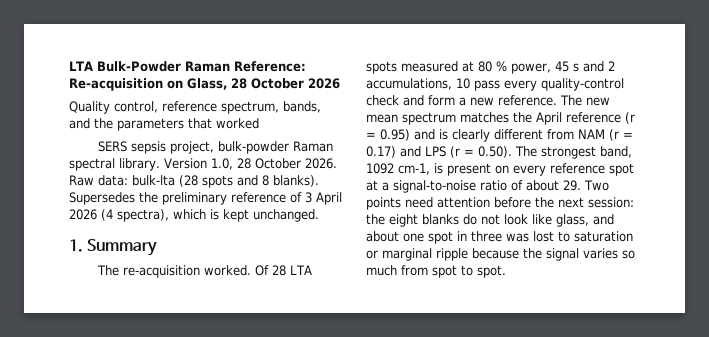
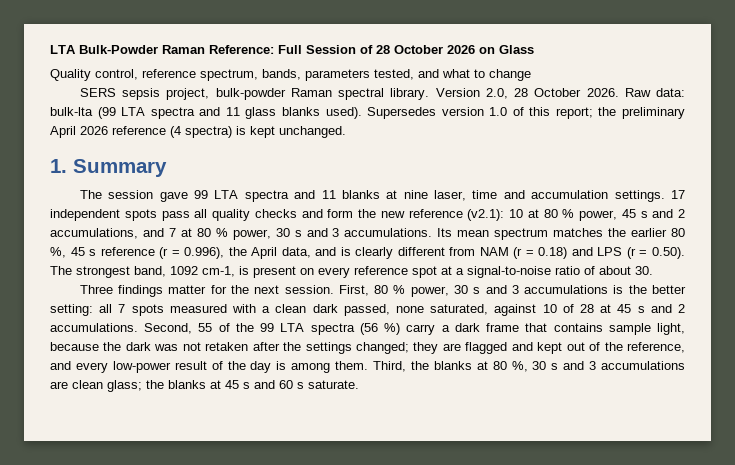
- LTA Bulk-Powder Raman Reference: Re-acquisition on Glass, 28 October 2026
+ LTA Bulk-Powder Raman Reference: Full Session of 28 October 2026 on Glass
- Quality control, reference spectrum, bands, and the parameters that worked
+ Quality control, reference spectrum, bands, parameters tested, and what to change
- Version 1.0, 28 October 2026.
+ Version 2.0, 28 October 2026.
- Raw data: bulk-lta (28 spots and 8 blanks). Supersedes the preliminary reference of 3 April 2026 (4 spectra), which is kept unchanged.
+ Raw data: bulk-lta (99 LTA spectra and 11 glass blanks used). Supersedes version 1.0 of this report; the preliminary April 2026 reference (4 spectra) is kept unchanged.
- The re-acquisition worked. Of 28 LTA spots measured at 80 % power, 45 s and 2 accumulations, 10 pass every quality-control check and form a new reference. The new mean spectrum matches the April reference (r = 0.95) and is clearly different from NAM (r = 0.17) and LPS (r = 0.50). The strongest band, 1092 cm-1, is present on every reference spot at a signal-to-noise ratio of about 29. Two points need attention before the next session: the eight blanks do not look like glass, and about one spot in three was lost to saturation or marginal ripple because the signal varies so much from spot to spot.
+ The session gave 99 LTA spectra and 11 blanks at nine laser, time and accumulation settings. 17 independent spots pass all quality checks and form the new reference (v2.1): 10 at 80 % power, 45 s and 2 accumulations, and 7 at 80 % power, 30 s and 3 accumulations. Its mean spectrum matches the earlier 80 %, 45 s reference (r = 0.996), the April data, and is clearly different from NAM (r = 0.18) and LPS (r = 0.50). The strongest band, 1092 cm-1, is present on every reference spot at a signal-to-noise ratio of about 30.
+ Three findings matter for the next session. First, 80 % power, 30 s and 3 accumulations is the better setting: all 7 spots measured with a clean dark passed, none saturated, against 10 of 28 at 45 s and 2 accumulations. Second, 55 of the 99 LTA spectra (56 %) carry a dark frame that contains sample light, because the dark was not retaken after the settings changed; they are flagged and kept out of the reference, and every low-power result of the day is among them. Third, the blanks at 80 %, 30 s and 3 accumulations are clean glass; the blanks at 45 s and 60 s saturate.

